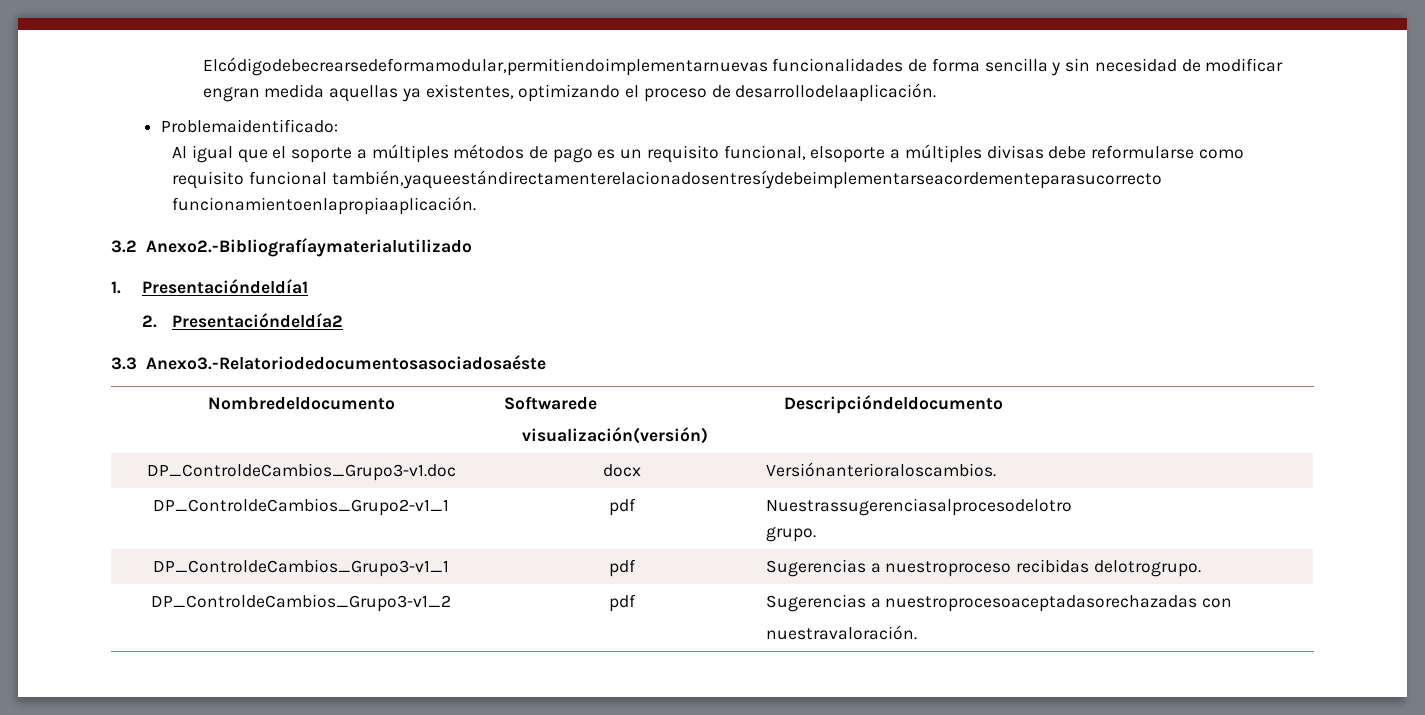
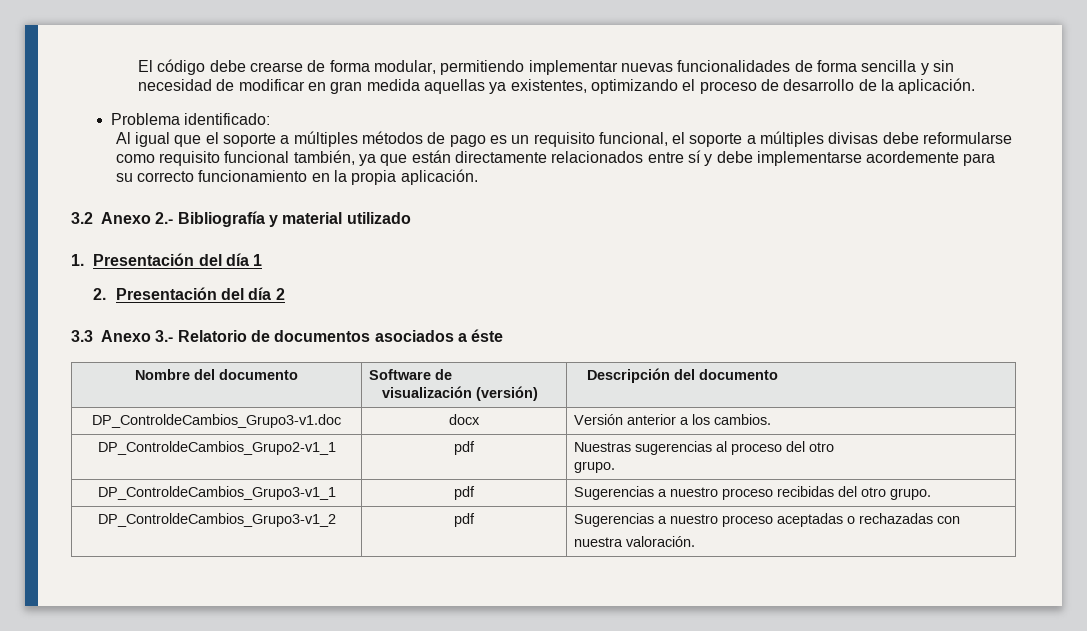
- Elcódigodebecrearsedeformamodular,permitiendoimplementarnuevas funcionalidades de forma sencilla y sin necesidad de modificar engran medida aquellas ya existentes, optimizando el proceso de desarrollodelaaplicación.
- Problemaidentificado:
+ El código debe crearse de forma modular, permitiendo implementar nuevas funcionalidades de forma sencilla y sin necesidad de modificar en gran medida aquellas ya existentes, optimizando el proceso de desarrollo de la aplicación.
+ Problema identificado:
- Al igual que el soporte a múltiples métodos de pago es un requisito funcional, elsoporte a múltiples divisas debe reformularse como requisito funcional también,yaqueestándirectamenterelacionadosentresíydebeimplementarseacordementeparasucorrecto funcionamientoenlapropiaaplicación.
- 3.2 Anexo2.-Bibliografíaymaterialutilizado
- 1. Presentacióndeldía1
- 2. Presentacióndeldía2
- 3.3 Anexo3.-Relatoriodedocumentosasociadosaéste
- Nombredeldocumento | Softwarede
- visualización(versión) | Descripcióndeldocumento
- DP_ControldeCambios_Grupo3-v1.doc | docx | Versiónanterioraloscambios.
- DP_ControldeCambios_Grupo2-v1_1 | pdf | Nuestrassugerenciasalprocesodelotro
+ Al igual que el soporte a múltiples métodos de pago es un requisito funcional, el soporte a múltiples divisas debe reformularse como requisito funcional también, ya que están directamente relacionados entre sí y debe implementarse acordemente para su correcto funcionamiento en la propia aplicación.
+ 3.2 Anexo 2.- Bibliografía y material utilizado
+ 1. Presentación del día 1
+ 2. Presentación del día 2
+ 3.3 Anexo 3.- Relatorio de documentos asociados a éste
+ Nombre del documento | Software de
+ visualización (versión) | Descripción del documento
+ DP_ControldeCambios_Grupo3-v1.doc | docx | Versión anterior a los cambios.
+ DP_ControldeCambios_Grupo2-v1_1 | pdf | Nuestras sugerencias al proceso del otro
- DP_ControldeCambios_Grupo3-v1_1 | pdf | Sugerencias a nuestroproceso recibidas delotrogrupo.
+ DP_ControldeCambios_Grupo3-v1_1 | pdf | Sugerencias a nuestro proceso recibidas del otro grupo.
- DP_ControldeCambios_Grupo3-v1_2 | pdf | Sugerencias a nuestroprocesoaceptadasorechazadas con
- nuestravaloración.
+ DP_ControldeCambios_Grupo3-v1_2 | pdf | Sugerencias a nuestro proceso aceptadas o rechazadas con
+ nuestra valoración.

